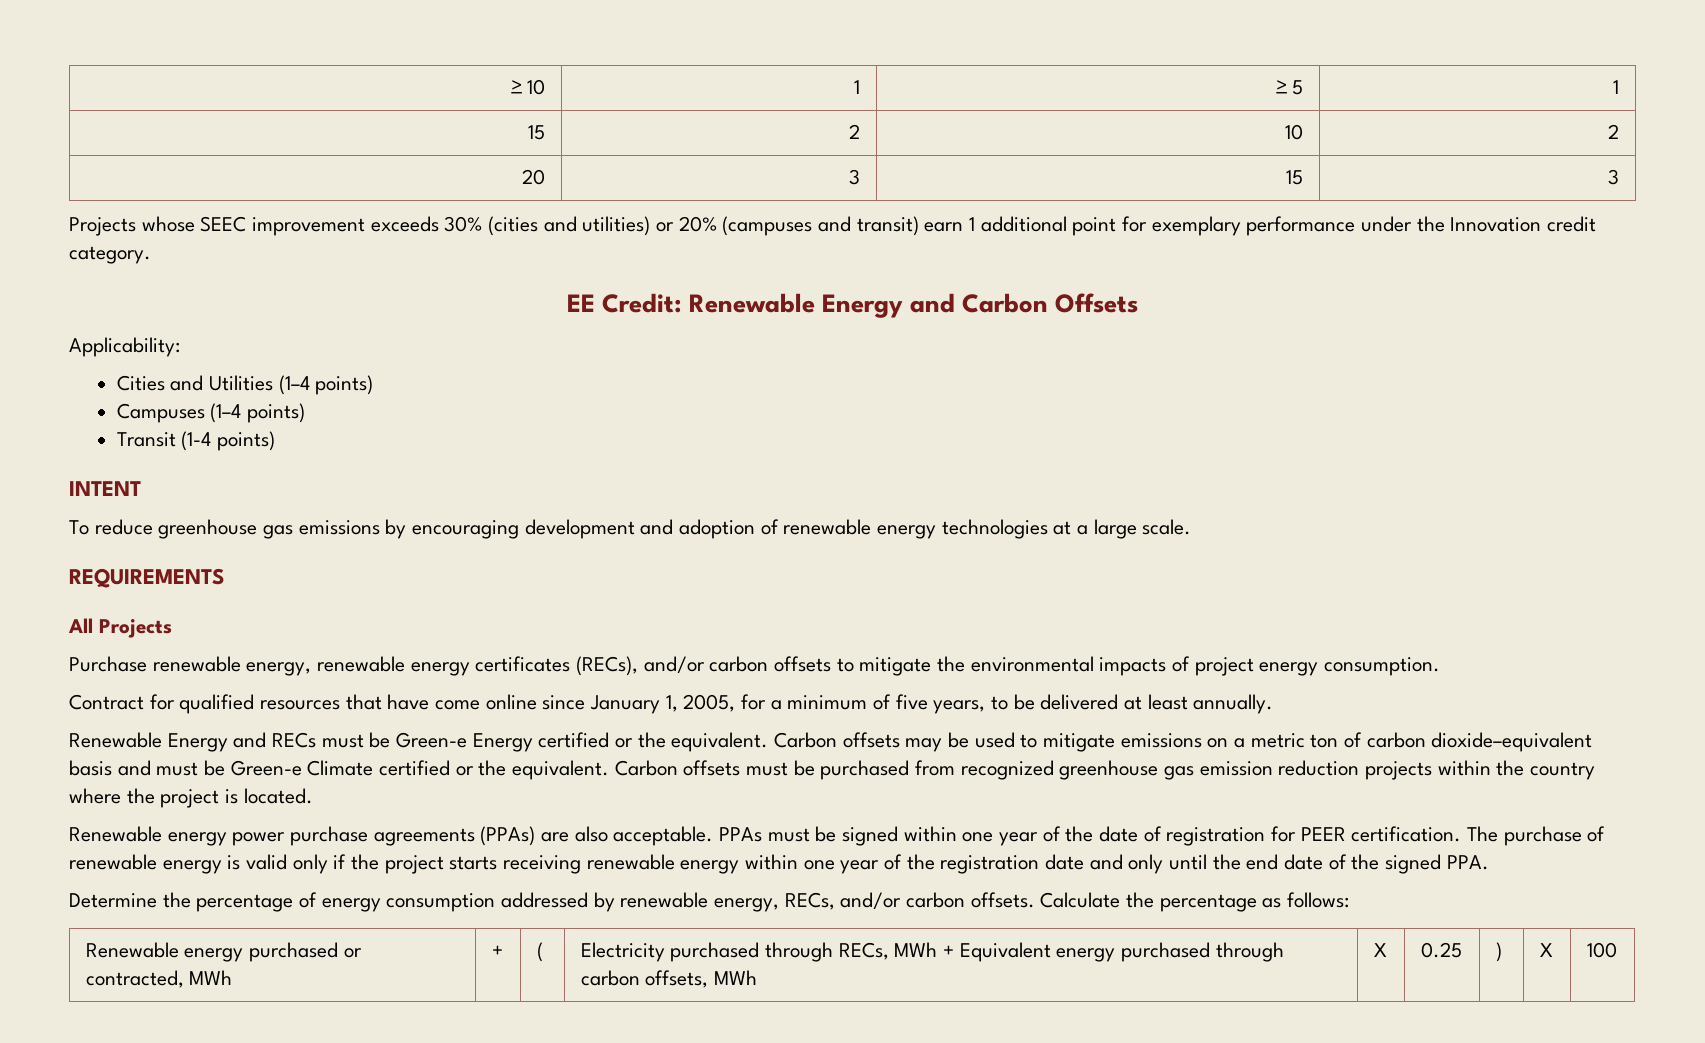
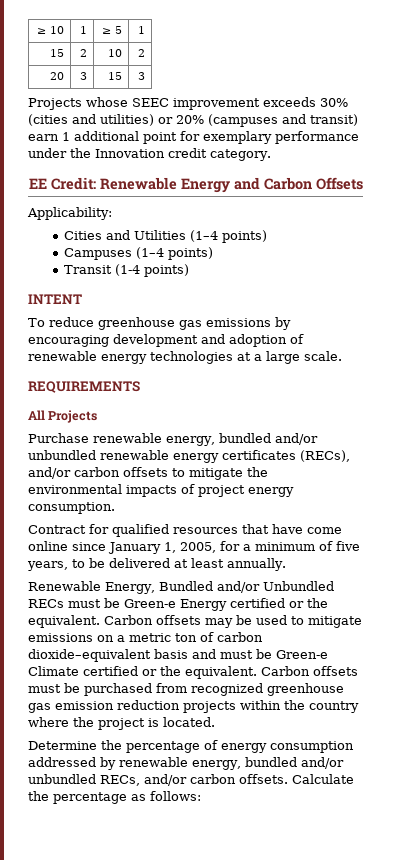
- Purchase renewable energy, renewable energy certificates (RECs), and/or carbon offsets to mitigate the environmental impacts of project energy consumption.
+ Purchase renewable energy, bundled and/or unbundled renewable energy certificates (RECs), and/or carbon offsets to mitigate the environmental impacts of project energy consumption.
- Renewable Energy and RECs must be Green-e Energy certified or the equivalent.
+ Renewable Energy, Bundled and/or Unbundled RECs must be Green-e Energy certified or the equivalent.
- Renewable energy power purchase agreements (PPAs) are also acceptable. PPAs must be signed within one year of the date of registration for PEER certification. The purchase of renewable energy is valid only if the project starts receiving renewable energy within one year of the registration date and only until the end date of the signed PPA.
- Determine the percentage of energy consumption addressed by renewable energy, RECs, and/or carbon offsets.
+ Determine the percentage of energy consumption addressed by renewable energy, bundled and/or unbundled RECs, and/or carbon offsets.
- Renewable energy purchased or contracted, MWh | + | ( | Electricity purchased through RECs, MWh + Equivalent energy purchased through carbon offsets, MWh | X | 0.25 | ) | X | 100

